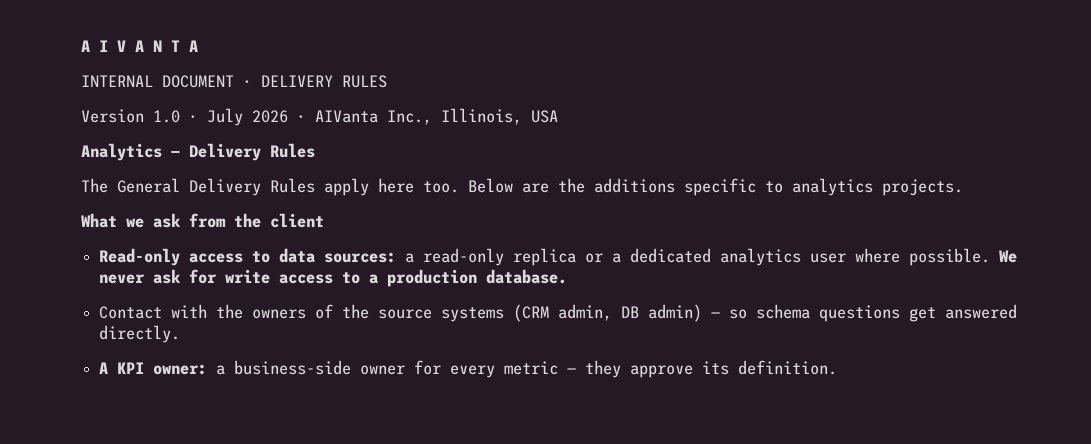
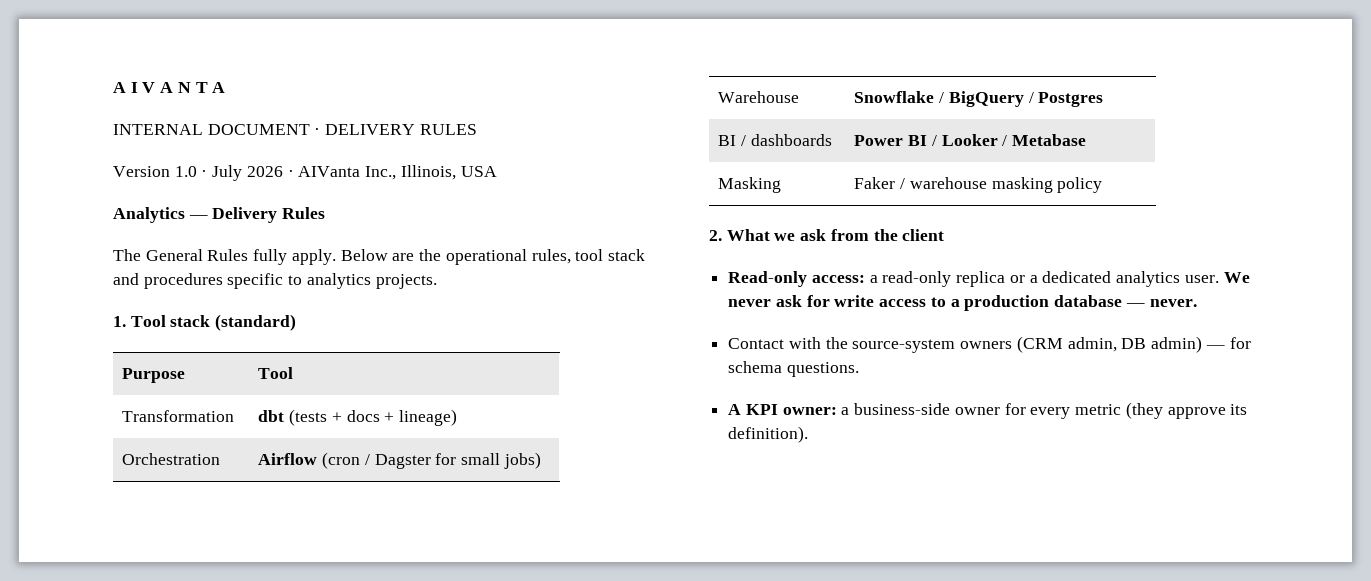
- The General Delivery Rules apply here too. Below are the additions specific to analytics projects.
- What we ask from the client
+ The General Rules fully apply. Below are the operational rules, tool stack and procedures specific to analytics projects.
+ 1. Tool stack (standard)
+ Purpose | Tool
+ Transformation | dbt (tests + docs + lineage)
+ Orchestration | Airflow (cron / Dagster for small jobs)
+ Warehouse | Snowflake / BigQuery / Postgres
+ BI / dashboards | Power BI / Looker / Metabase
+ Masking | Faker / warehouse masking policy
+ 2. What we ask from the client
- Read-only access to data sources: a read-only replica or a dedicated analytics user where possible.
+ Read-only access: a read-only replica or a dedicated analytics user.
- We never ask for write access to a production database.
+ We never ask for write access to a production database — never.
- Contact with the owners of the source systems (CRM admin, DB admin) — so schema questions get answered directly.
+ Contact with the source-system owners (CRM admin, DB admin) — for schema questions.
- A KPI owner: a business-side owner for every metric — they approve its definition.
+ A KPI owner: a business-side owner for every metric (they approve its definition).

